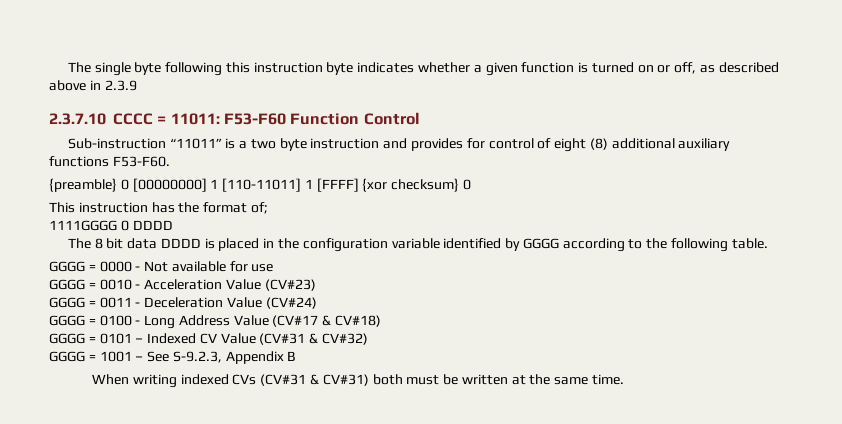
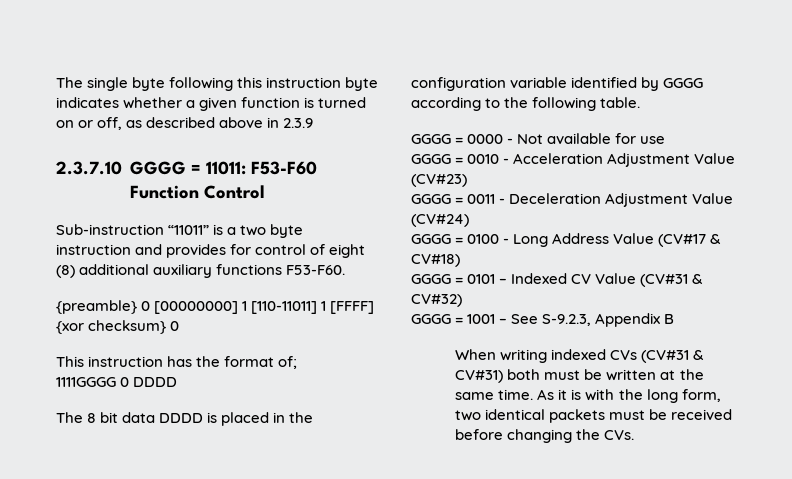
- 2.3.7.10 CCCC = 11011: F53-F60 Function Control
+ 2.3.7.10 GGGG = 11011: F53-F60 Function Control
- GGGG = 0010 - Acceleration Value (CV#23)
+ GGGG = 0010 - Acceleration Adjustment Value (CV#23)
- GGGG = 0011 - Deceleration Value (CV#24)
+ GGGG = 0011 - Deceleration Adjustment Value (CV#24)
+ As it is with the long form, two identical packets must be received before changing the CVs.

